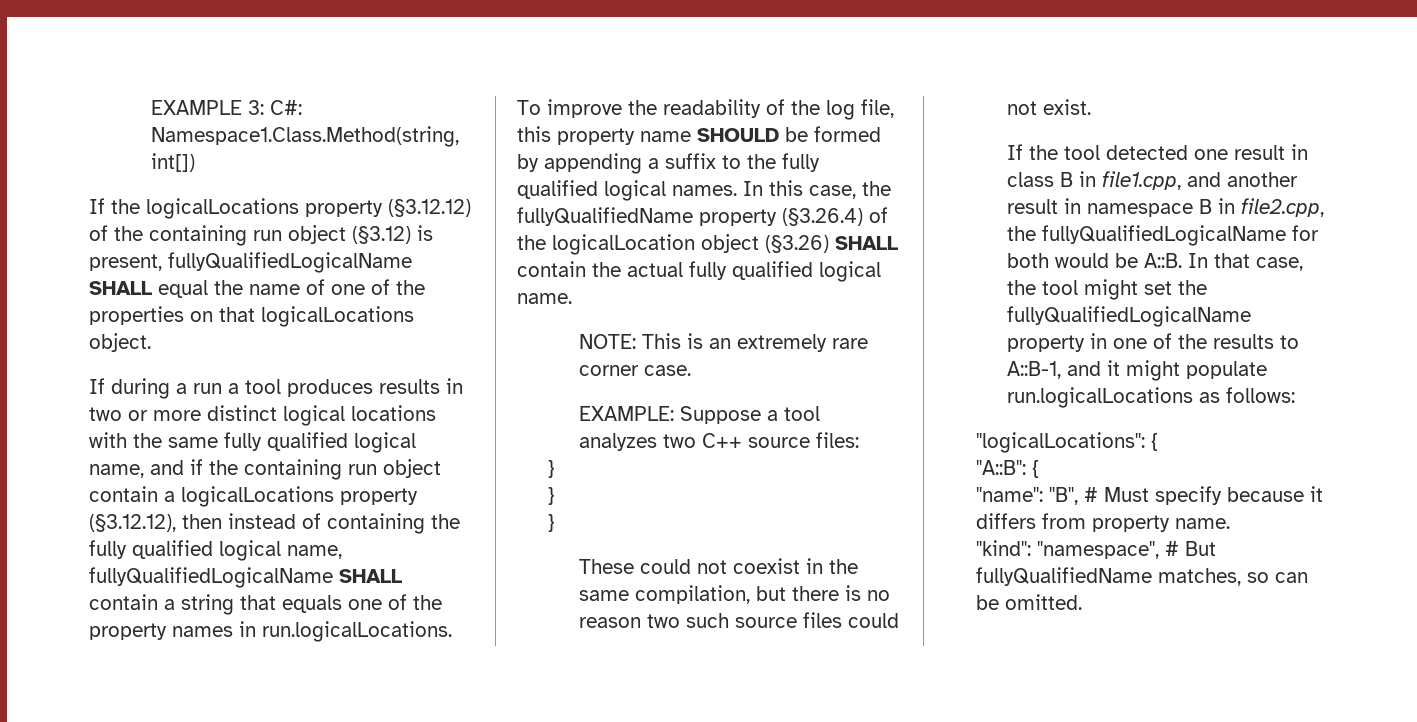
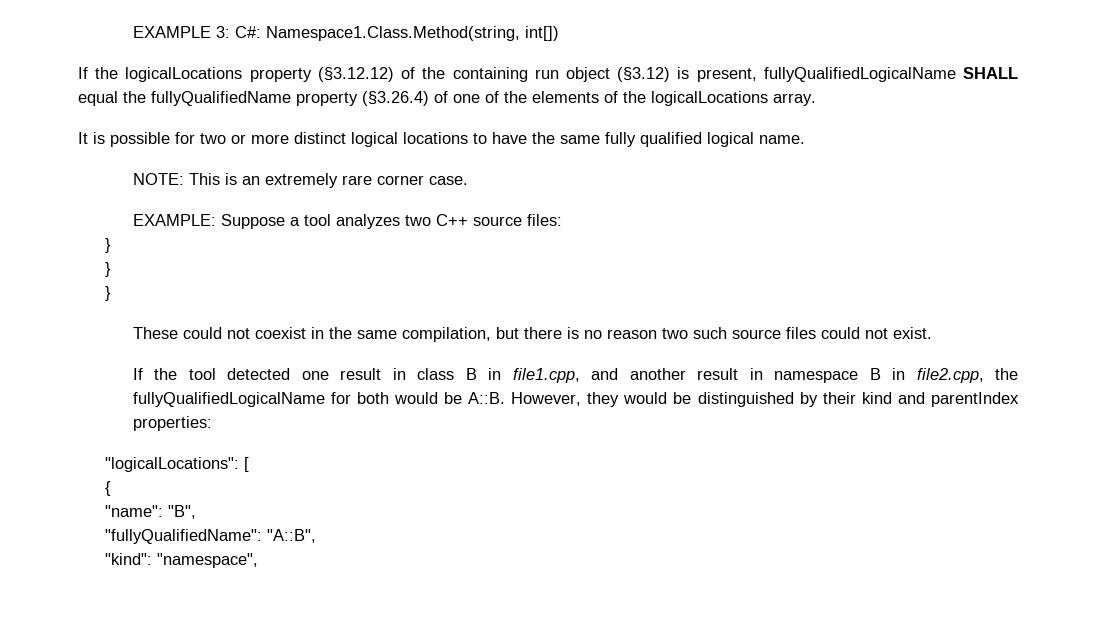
- If the logicalLocations property (§3.12.12) of the containing run object (§3.12) is present, fullyQualifiedLogicalName SHALL equal the name of one of the properties on that logicalLocations object.
- If during a run a tool produces results in two or more distinct logical locations with the same fully qualified logical name, and if the containing run object contain a logicalLocations property (§3.12.12), then instead of containing the fully qualified logical name, fullyQualifiedLogicalName SHALL contain a string that equals one of the property names in run.logicalLocations. To improve the readability of the log file, this property name SHOULD be formed by appending a suffix to the fully qualified logical names. In this case, the fullyQualifiedName property (§3.26.4) of the logicalLocation object (§3.26) SHALL contain the actual fully qualified logical name.
+ If the logicalLocations property (§3.12.12) of the containing run object (§3.12) is present, fullyQualifiedLogicalName SHALL equal the fullyQualifiedName property (§3.26.4) of one of the elements of the logicalLocations array.
+ It is possible for two or more distinct logical locations to have the same fully qualified logical name.
- In that case, the tool might set the fullyQualifiedLogicalName property in one of the results to A::B-1, and it might populate run.logicalLocations as follows:
+ However, they would be distinguished by their kind and parentIndex properties:
- "logicalLocations": {
- "A::B": {
+ "logicalLocations": [
+ {
- "name": "B", # Must specify because it differs from property name.
- "kind": "namespace", # But fullyQualifiedName matches, so can be omitted.
+ "name": "B",
+ "fullyQualifiedName": "A::B",
+ "kind": "namespace",

